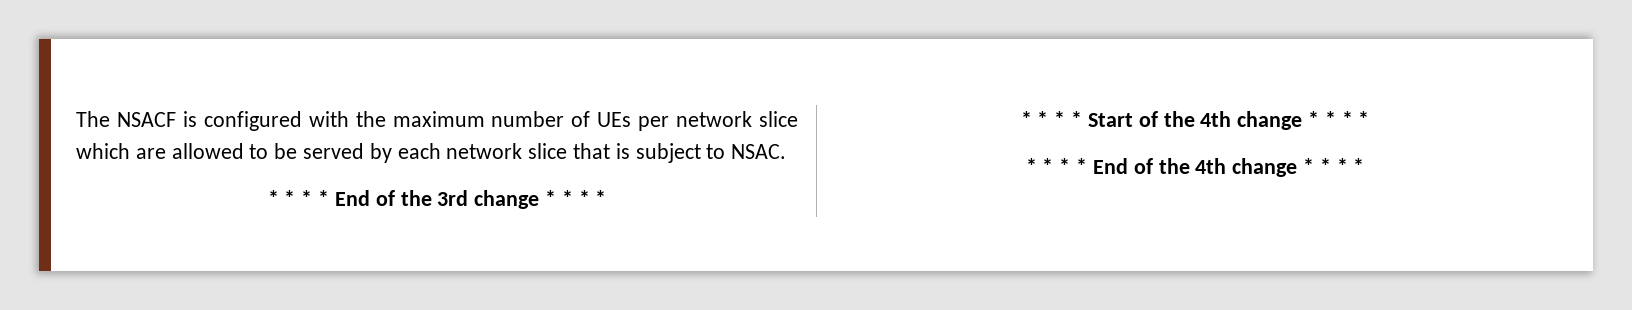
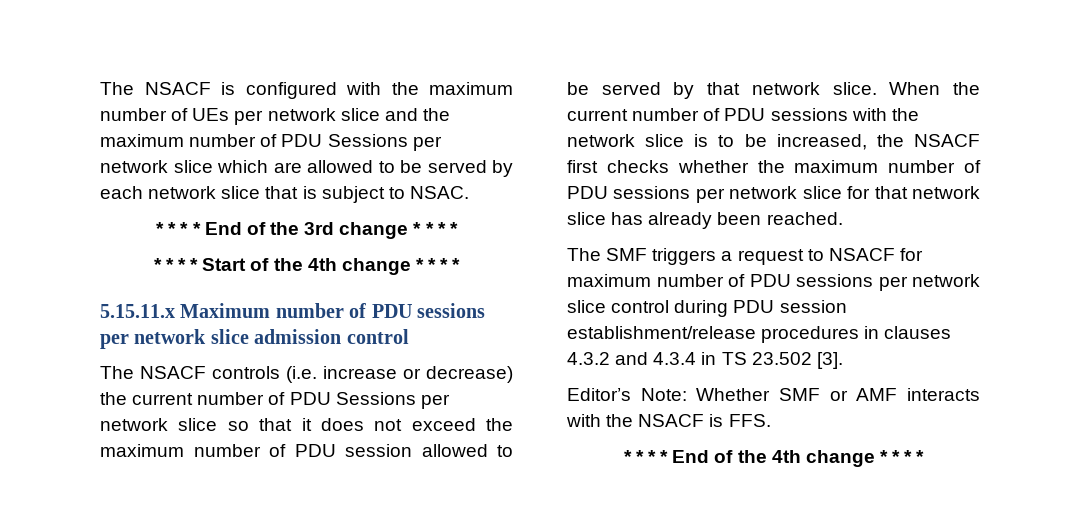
- The NSACF is configured with the maximum number of UEs per network slice which are allowed to be served by each network slice that is subject to NSAC.
+ The NSACF is configured with the maximum number of UEs per network slice and the maximum number of PDU Sessions per network slice which are allowed to be served by each network slice that is subject to NSAC.
+ 5.15.11.x Maximum number of PDU sessions per network slice admission control
+ The NSACF controls (i.e. increase or decrease) the current number of PDU Sessions per network slice so that it does not exceed the maximum number of PDU session allowed to be served by that network slice. When the current number of PDU sessions with the network slice is to be increased, the NSACF first checks whether the maximum number of PDU sessions per network slice for that network slice has already been reached.
+ The SMF triggers a request to NSACF for maximum number of PDU sessions per network slice control during PDU session establishment/release procedures in clauses 4.3.2 and 4.3.4 in TS 23.502 [3].
+ Editor’s Note: Whether SMF or AMF interacts with the NSACF is FFS.

